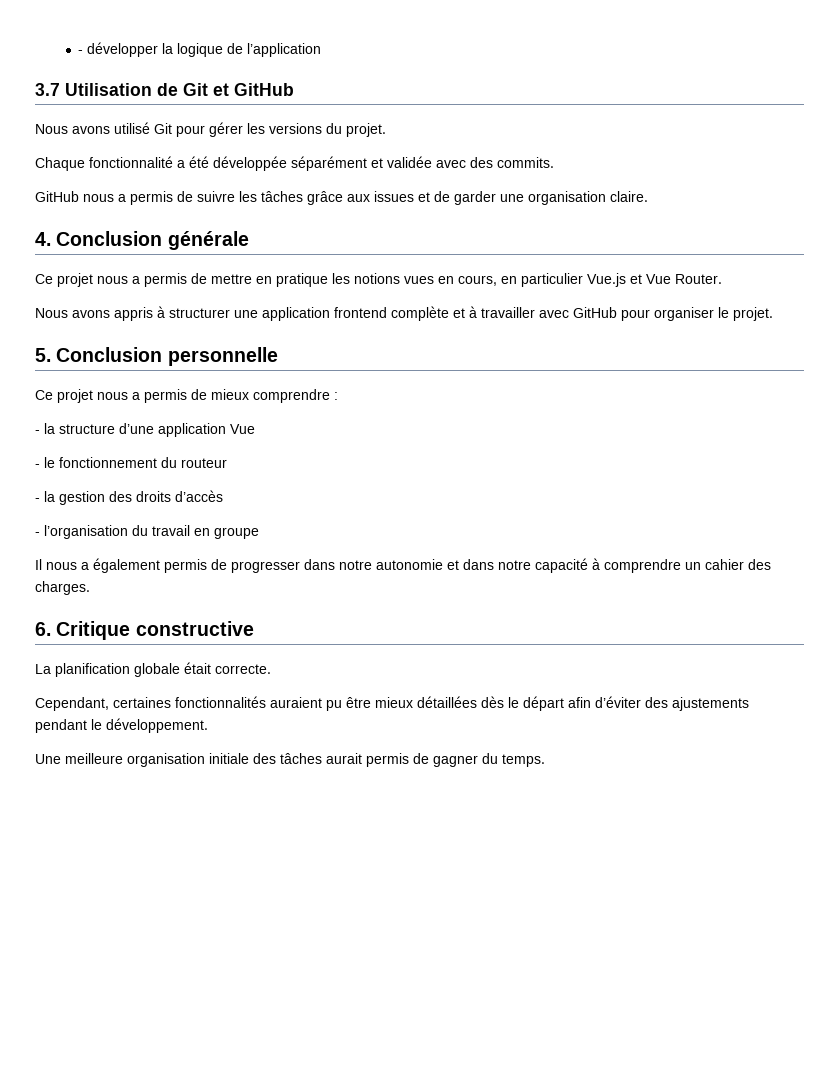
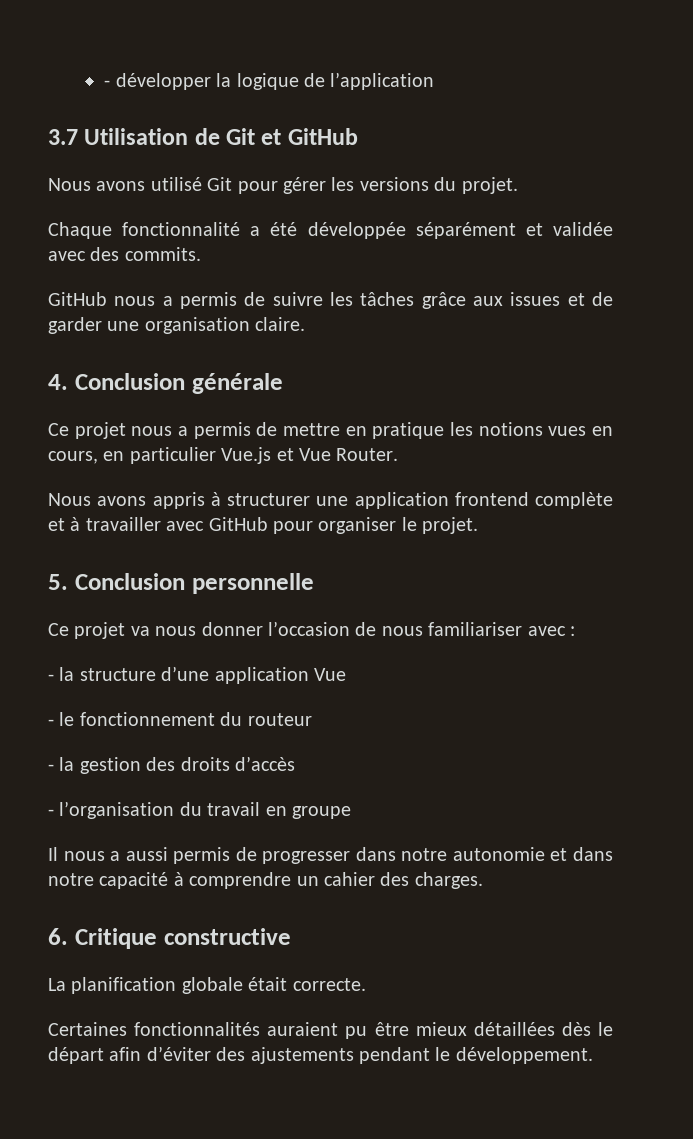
- Ce projet nous a permis de mieux comprendre :
+ Ce projet va nous donner l’occasion de nous familiariser avec :
- Il nous a également permis de progresser dans notre autonomie et dans notre capacité à comprendre un cahier des charges.
+ Il nous a aussi permis de progresser dans notre autonomie et dans notre capacité à comprendre un cahier des charges.
- Cependant, certaines fonctionnalités auraient pu être mieux détaillées dès le départ afin d’éviter des ajustements pendant le développement.
+ Certaines fonctionnalités auraient pu être mieux détaillées dès le départ afin d’éviter des ajustements pendant le développement.
- Une meilleure organisation initiale des tâches aurait permis de gagner du temps.

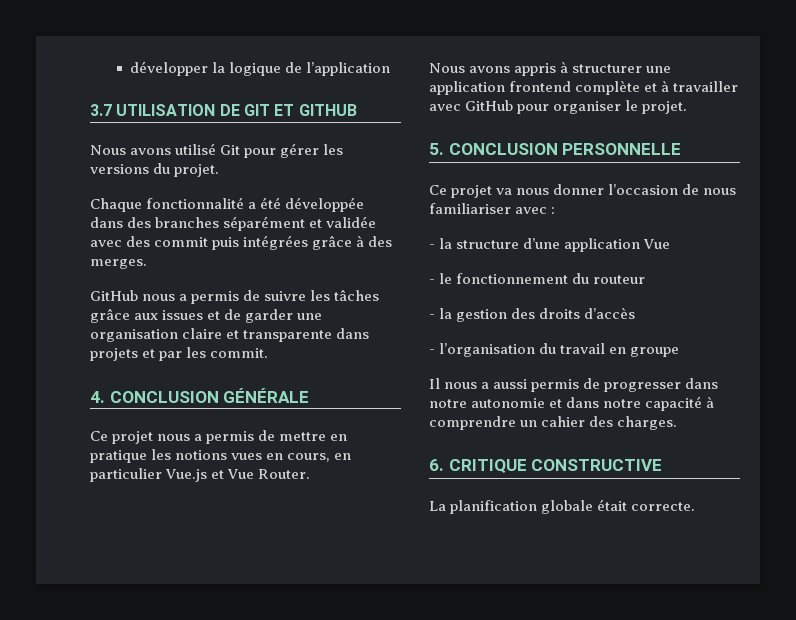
- - développer la logique de l’application
+ développer la logique de l’application
- 3.7 Utilisation de Git et GitHub
+ 3.7 UTILISATION DE GIT ET GITHUB
- Chaque fonctionnalité a été développée séparément et validée avec des commits.
+ Chaque fonctionnalité a été développée dans des branches séparément et validée avec des commit puis intégrées grâce à des merges.
- GitHub nous a permis de suivre les tâches grâce aux issues et de garder une organisation claire.
+ GitHub nous a permis de suivre les tâches grâce aux issues et de garder une organisation claire et transparente dans projets et par les commit.
- 4. Conclusion générale
+ 4. CONCLUSION GÉNÉRALE
- 5. Conclusion personnelle
+ 5. CONCLUSION PERSONNELLE
- 6. Critique constructive
+ 6. CRITIQUE CONSTRUCTIVE
- Certaines fonctionnalités auraient pu être mieux détaillées dès le départ afin d’éviter des ajustements pendant le développement.

